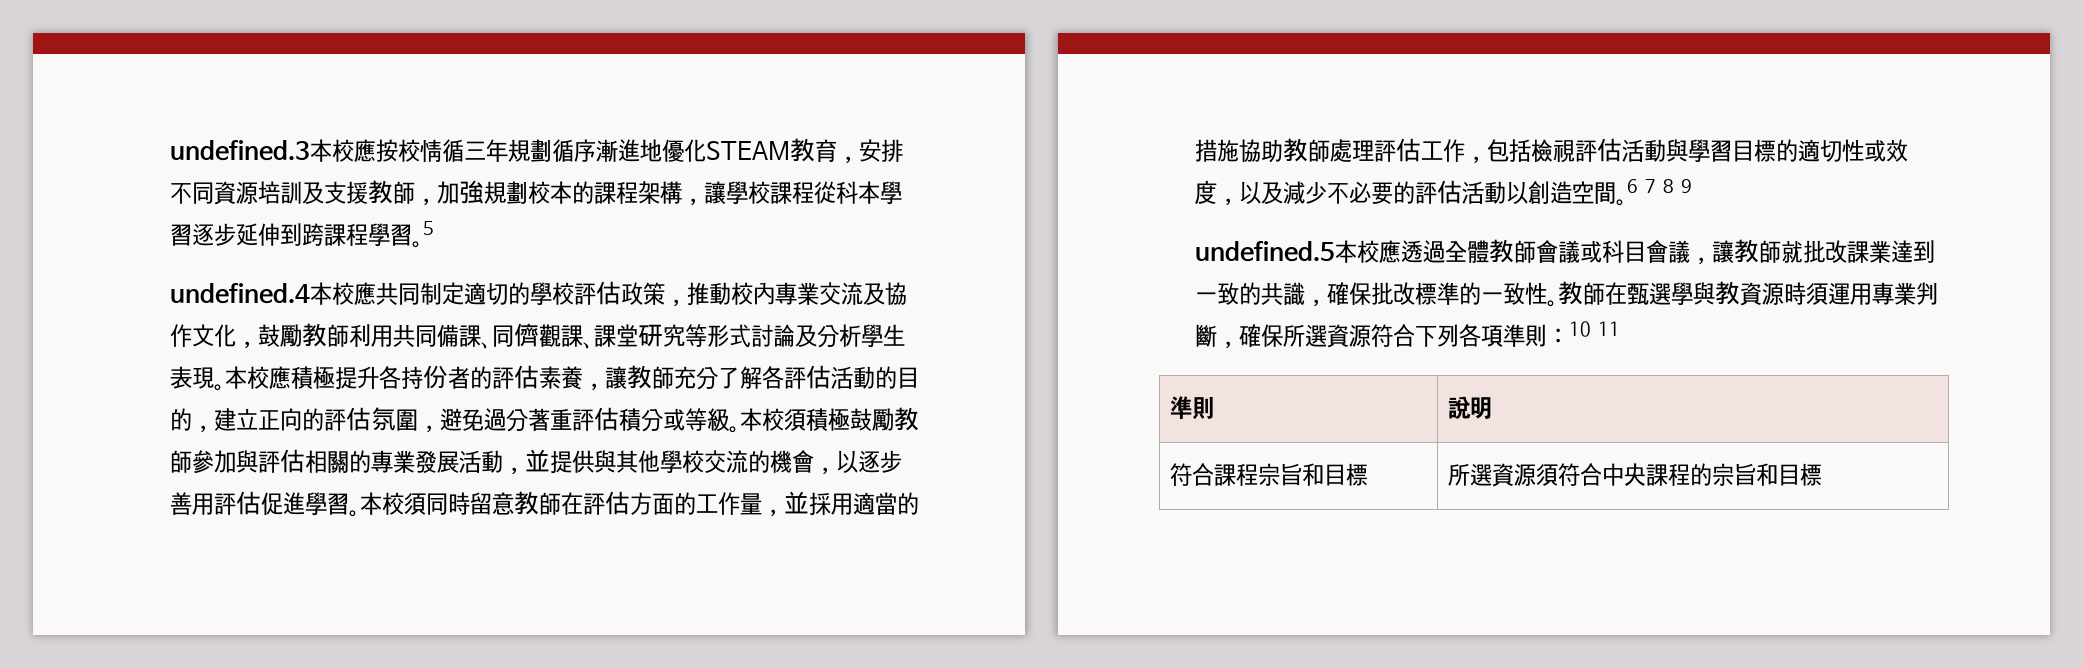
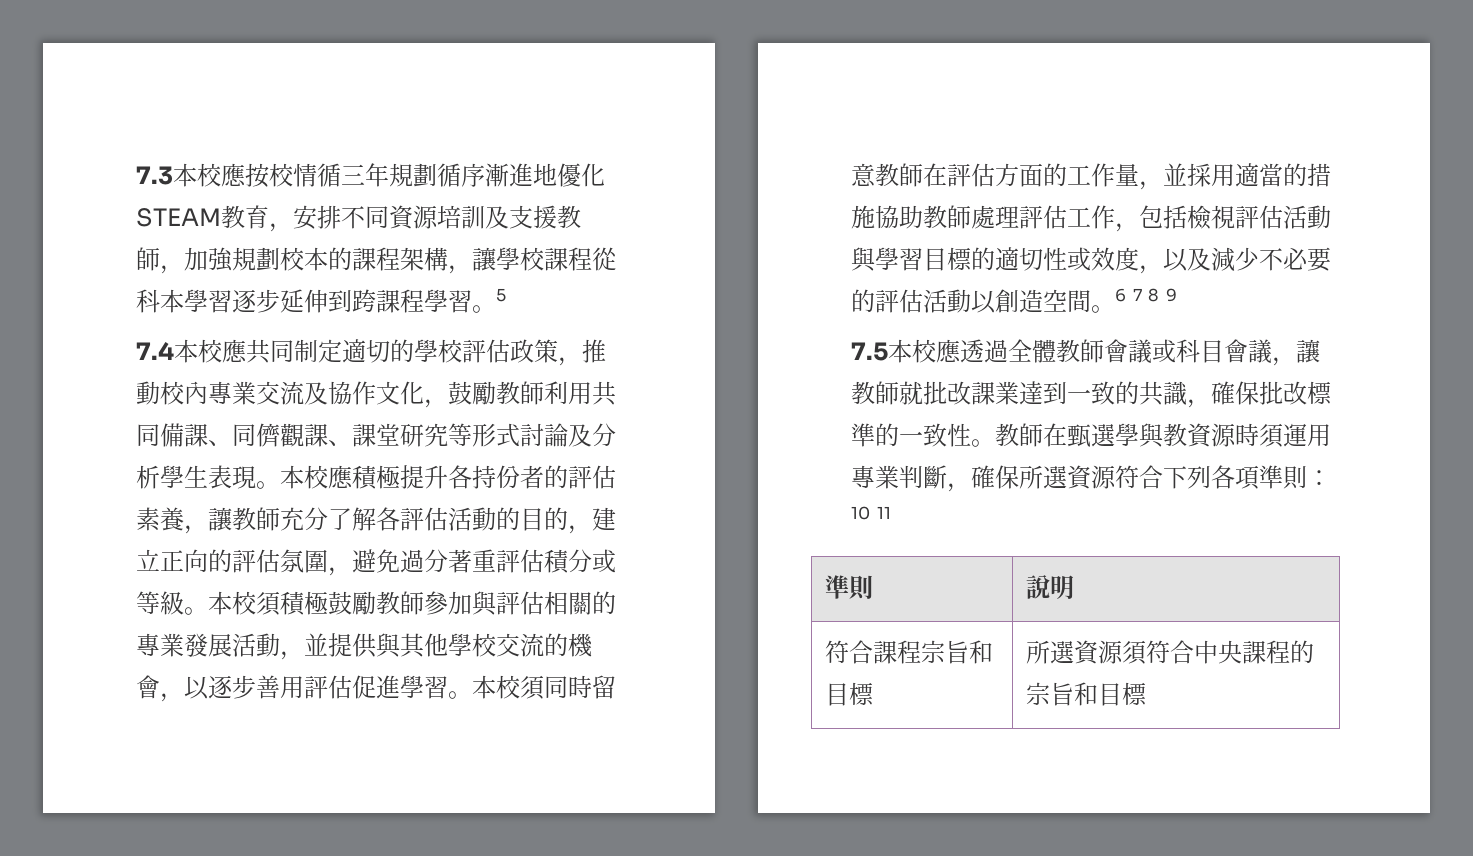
- undefined.3本校應按校情循三年規劃循序漸進地優化STEAM教育，安排不同資源培訓及支援教師，加強規劃校本的課程架構，讓學校課程從科本學習逐步延伸到跨課程學習。
+ 7.3本校應按校情循三年規劃循序漸進地優化STEAM教育，安排不同資源培訓及支援教師，加強規劃校本的課程架構，讓學校課程從科本學習逐步延伸到跨課程學習。
- undefined.4本校應共同制定適切的學校評估政策，推動校內專業交流及協作文化，鼓勵教師利用共同備課、同儕觀課、課堂研究等形式討論及分析學生表現。
+ 7.4本校應共同制定適切的學校評估政策，推動校內專業交流及協作文化，鼓勵教師利用共同備課、同儕觀課、課堂研究等形式討論及分析學生表現。
- undefined.5本校應透過全體教師會議或科目會議，讓教師就批改課業達到一致的共識，確保批改標準的一致性。
+ 7.5本校應透過全體教師會議或科目會議，讓教師就批改課業達到一致的共識，確保批改標準的一致性。

